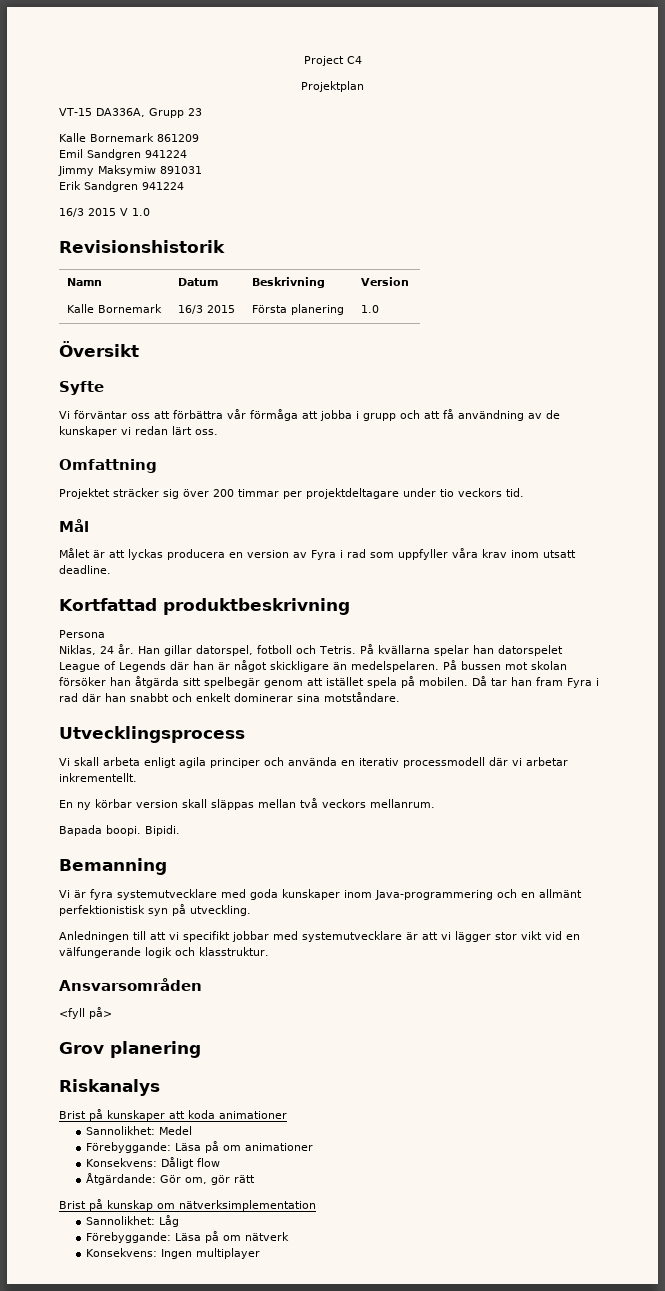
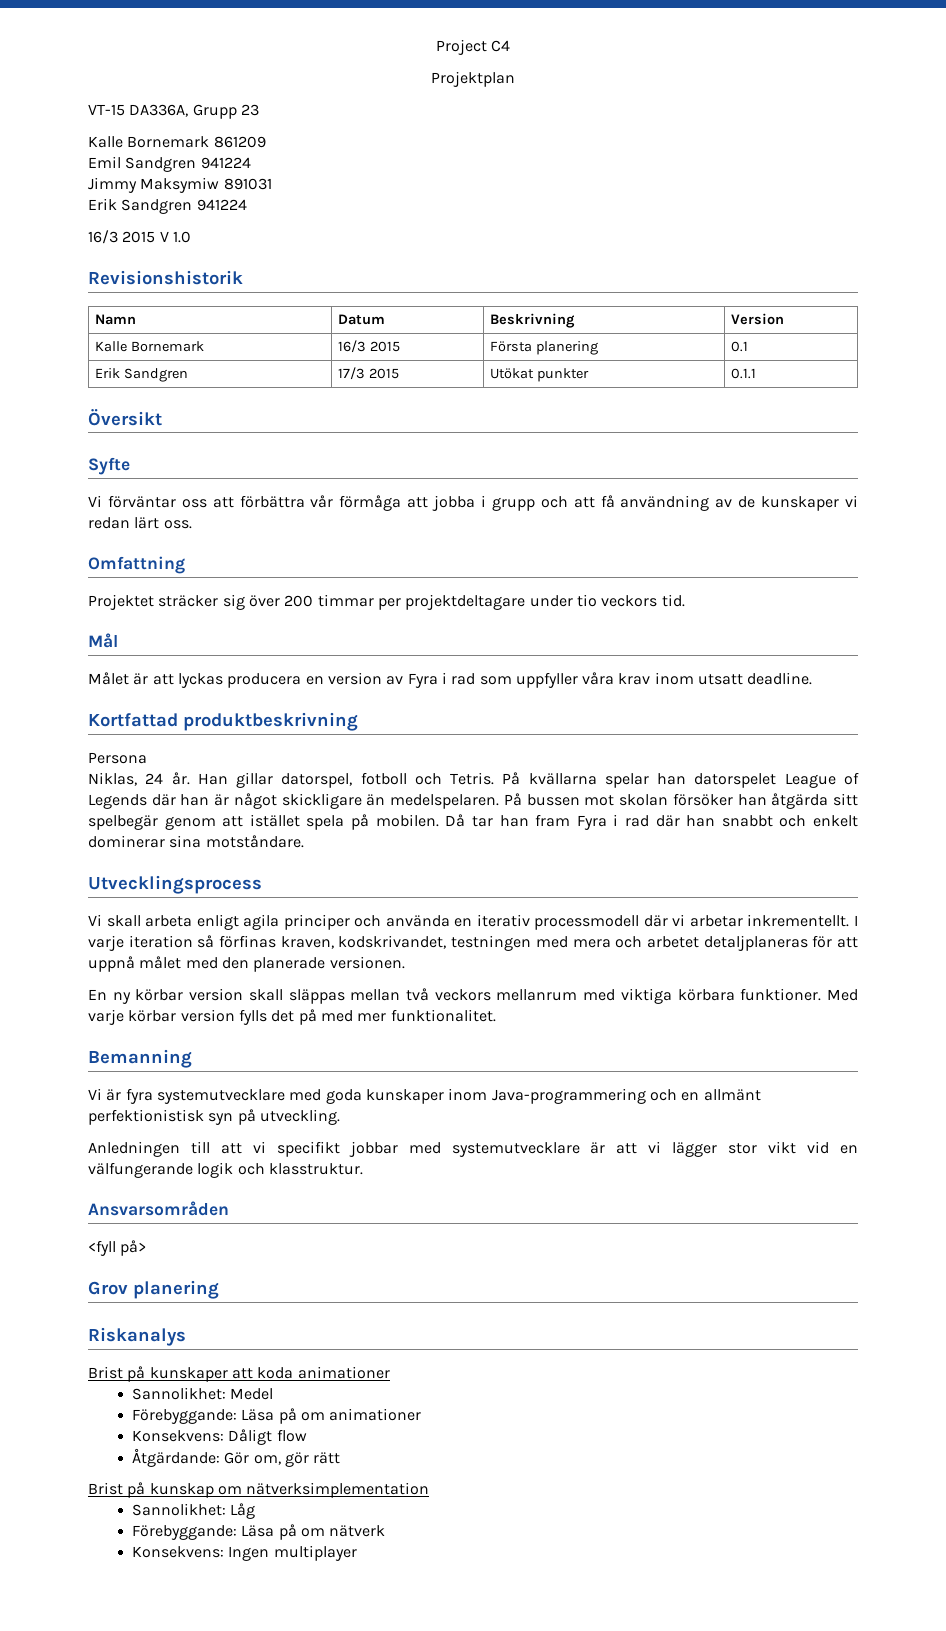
- Kalle Bornemark | 16/3 2015 | Första planering | 1.0
+ Kalle Bornemark | 16/3 2015 | Första planering | 0.1
+ Erik Sandgren | 17/3 2015 | Utökat punkter | 0.1.1
+ I varje iteration så förfinas kraven, kodskrivandet, testningen med mera och arbetet detaljplaneras för att uppnå målet med den planerade versionen.
- En ny körbar version skall släppas mellan två veckors mellanrum.
- Bapada boopi. Bipidi.
+ En ny körbar version skall släppas mellan två veckors mellanrum med viktiga körbara funktioner. Med varje körbar version fylls det på med mer funktionalitet.

